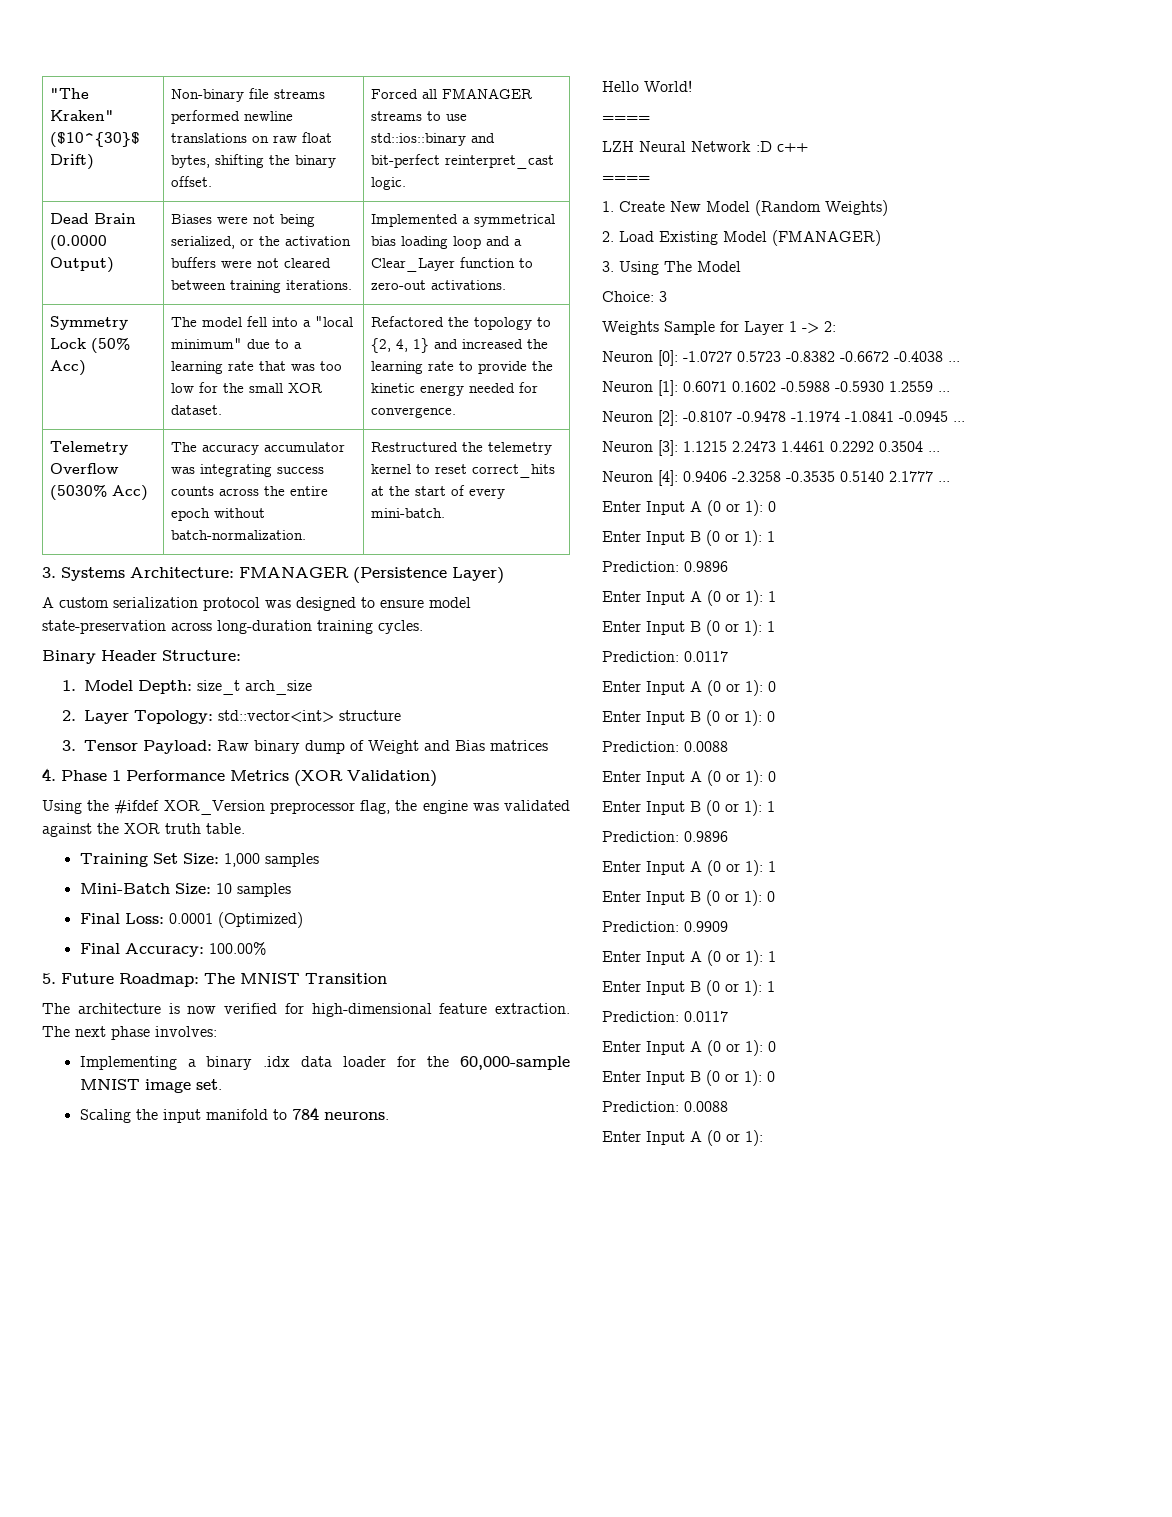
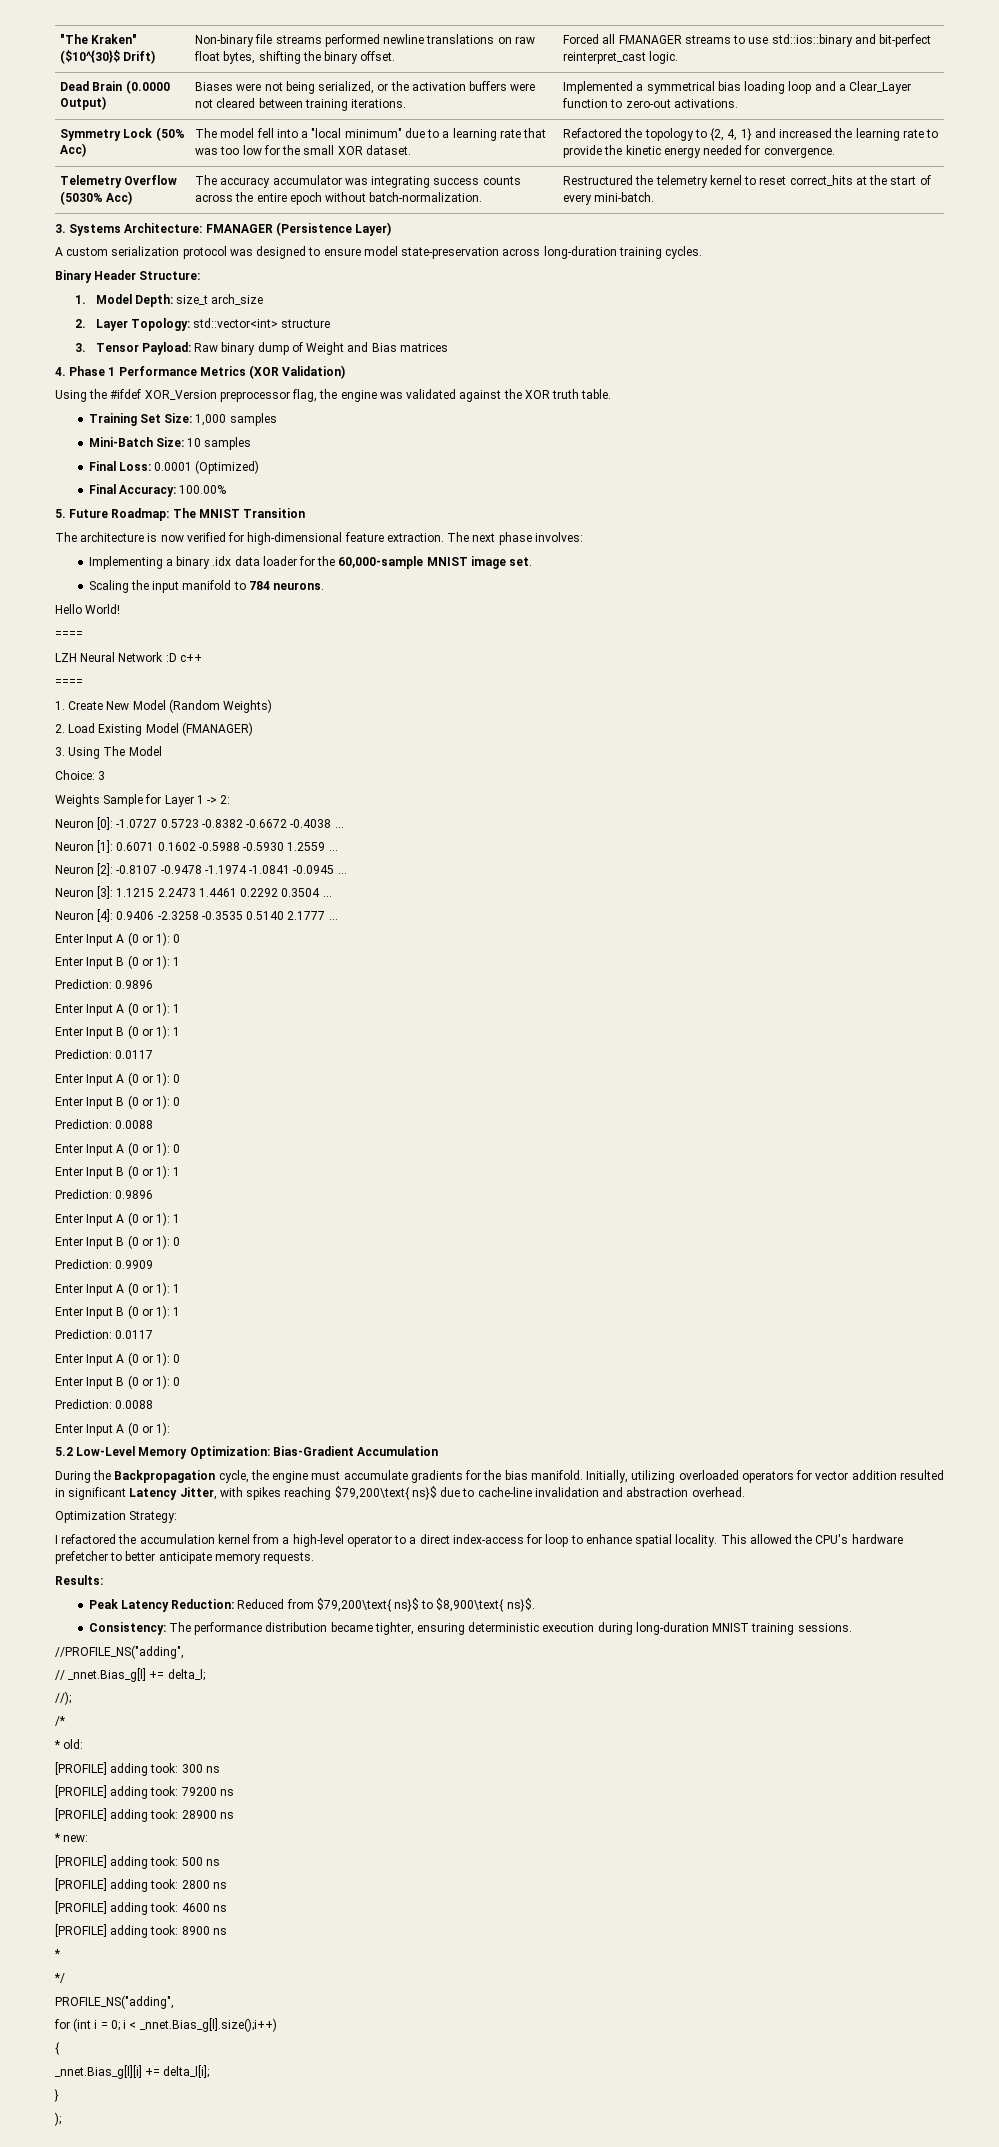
+ 5.2 Low-Level Memory Optimization: Bias-Gradient Accumulation
+ During the Backpropagation cycle, the engine must accumulate gradients for the bias manifold. Initially, utilizing overloaded operators for vector addition resulted in significant Latency Jitter, with spikes reaching $79,200\text{ ns}$ due to cache-line invalidation and abstraction overhead.
+ Optimization Strategy:
+ I refactored the accumulation kernel from a high-level operator to a direct index-access for loop to enhance spatial locality. This allowed the CPU's hardware prefetcher to better anticipate memory requests.
+ Results:
+ Peak Latency Reduction: Reduced from $79,200\text{ ns}$ to $8,900\text{ ns}$.
+ Consistency: The performance distribution became tighter, ensuring deterministic execution during long-duration MNIST training sessions.
+ //PROFILE_NS("adding",
+ // _nnet.Bias_g[l] += delta_l;
+ //);
+ /*
+ * old:
+ [PROFILE] adding took: 300 ns
+ [PROFILE] adding took: 79200 ns
+ [PROFILE] adding took: 28900 ns
+ * new:
+ [PROFILE] adding took: 500 ns
+ [PROFILE] adding took: 2800 ns
+ [PROFILE] adding took: 4600 ns
+ [PROFILE] adding took: 8900 ns
+ *
+ */
+ PROFILE_NS("adding",
+ for (int i = 0; i < _nnet.Bias_g[l].size();i++)
+ {
+ _nnet.Bias_g[l][i] += delta_l[i];
+ }
+ );

